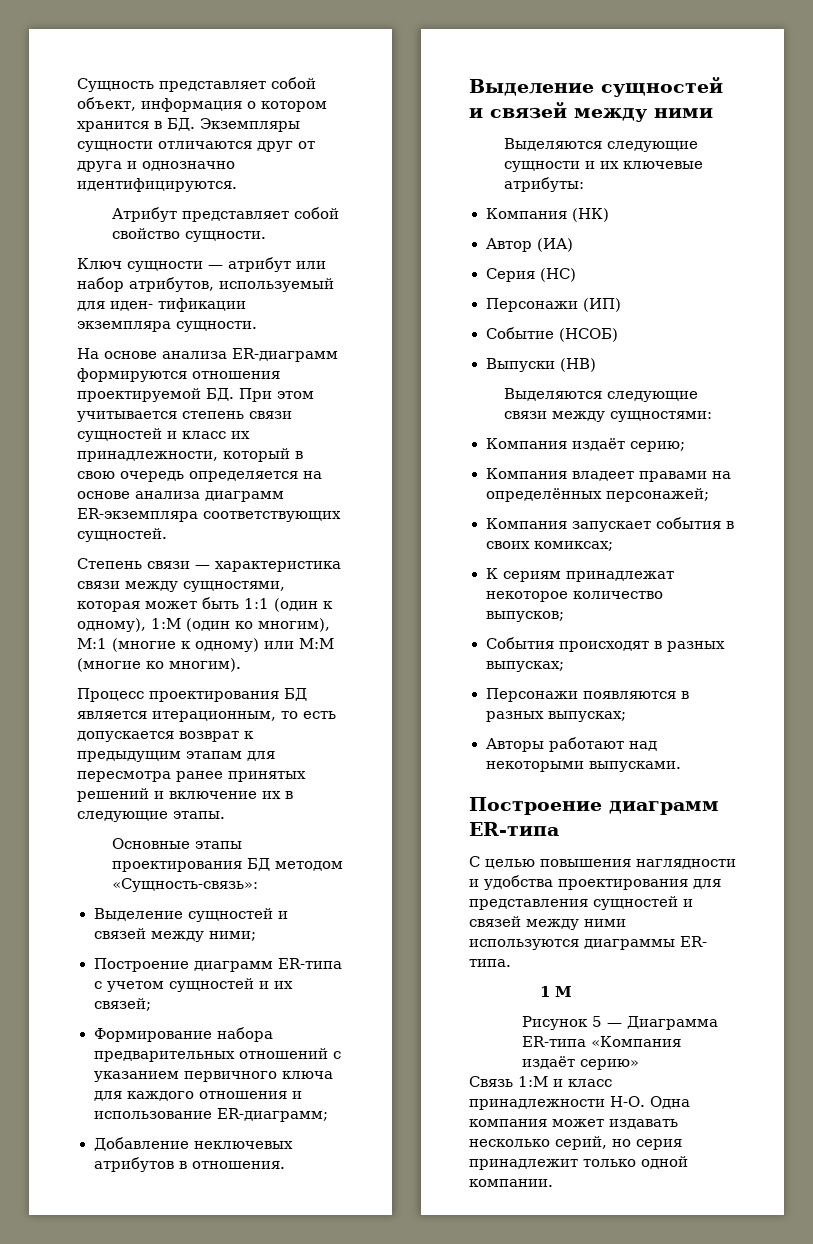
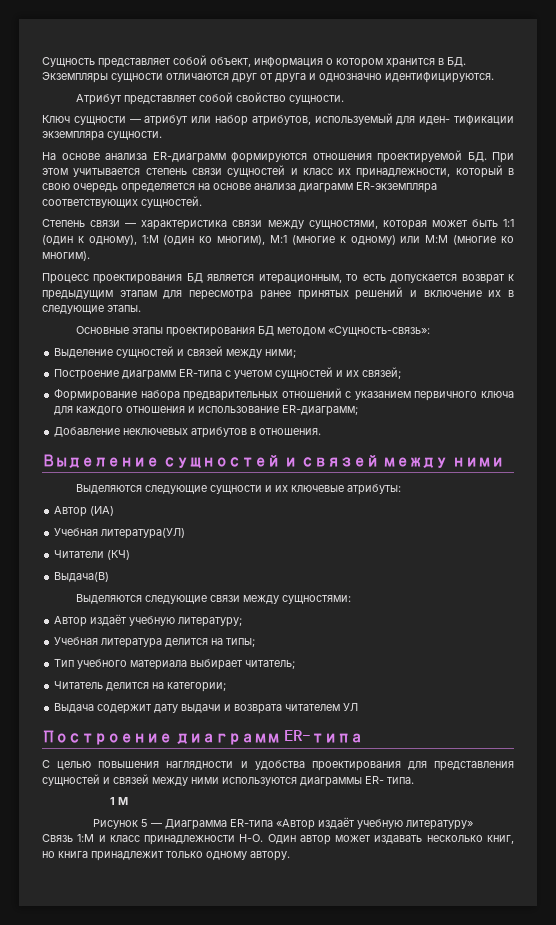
- Компания (НК)
- Серия (НС)
- Персонажи (ИП)
- Событие (НСОБ)
- Выпуски (НВ)
+ Учебная литература(УЛ)
+ Читатели (КЧ)
+ Выдача(В)
- Компания издаёт серию;
- Компания владеет правами на определённых персонажей;
- Компания запускает события в своих комиксах;
- К сериям принадлежат некоторое количество выпусков;
- События происходят в разных выпусках;
- Персонажи появляются в разных выпусках;
- Авторы работают над некоторыми выпусками.
+ Автор издаёт учебную литературу;
+ Учебная литература делится на типы;
+ Тип учебного материала выбирает читатель;
+ Читатель делится на категории;
+ Выдача содержит дату выдачи и возврата читателем УЛ
- Рисунок 5 — Диаграмма ER-типа «Компания издаёт серию»
+ Рисунок 5 — Диаграмма ER-типа «Автор издаёт учебную литературу»
- Связь 1:М и класс принадлежности Н-О. Одна компания может издавать несколько серий, но серия принадлежит только одной компании.
+ Связь 1:М и класс принадлежности Н-О. Один автор может издавать несколько книг, но книга принадлежит только одному автору.

